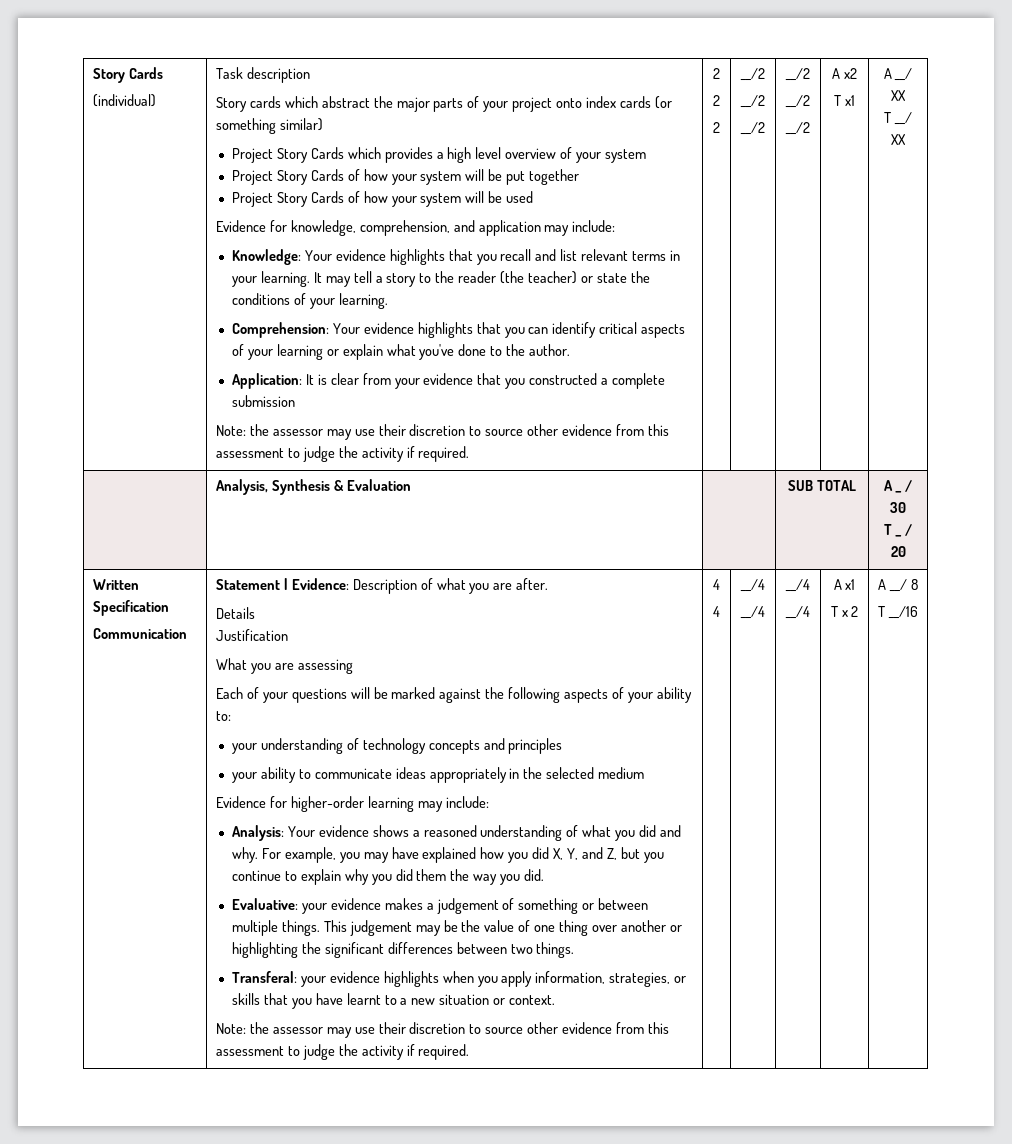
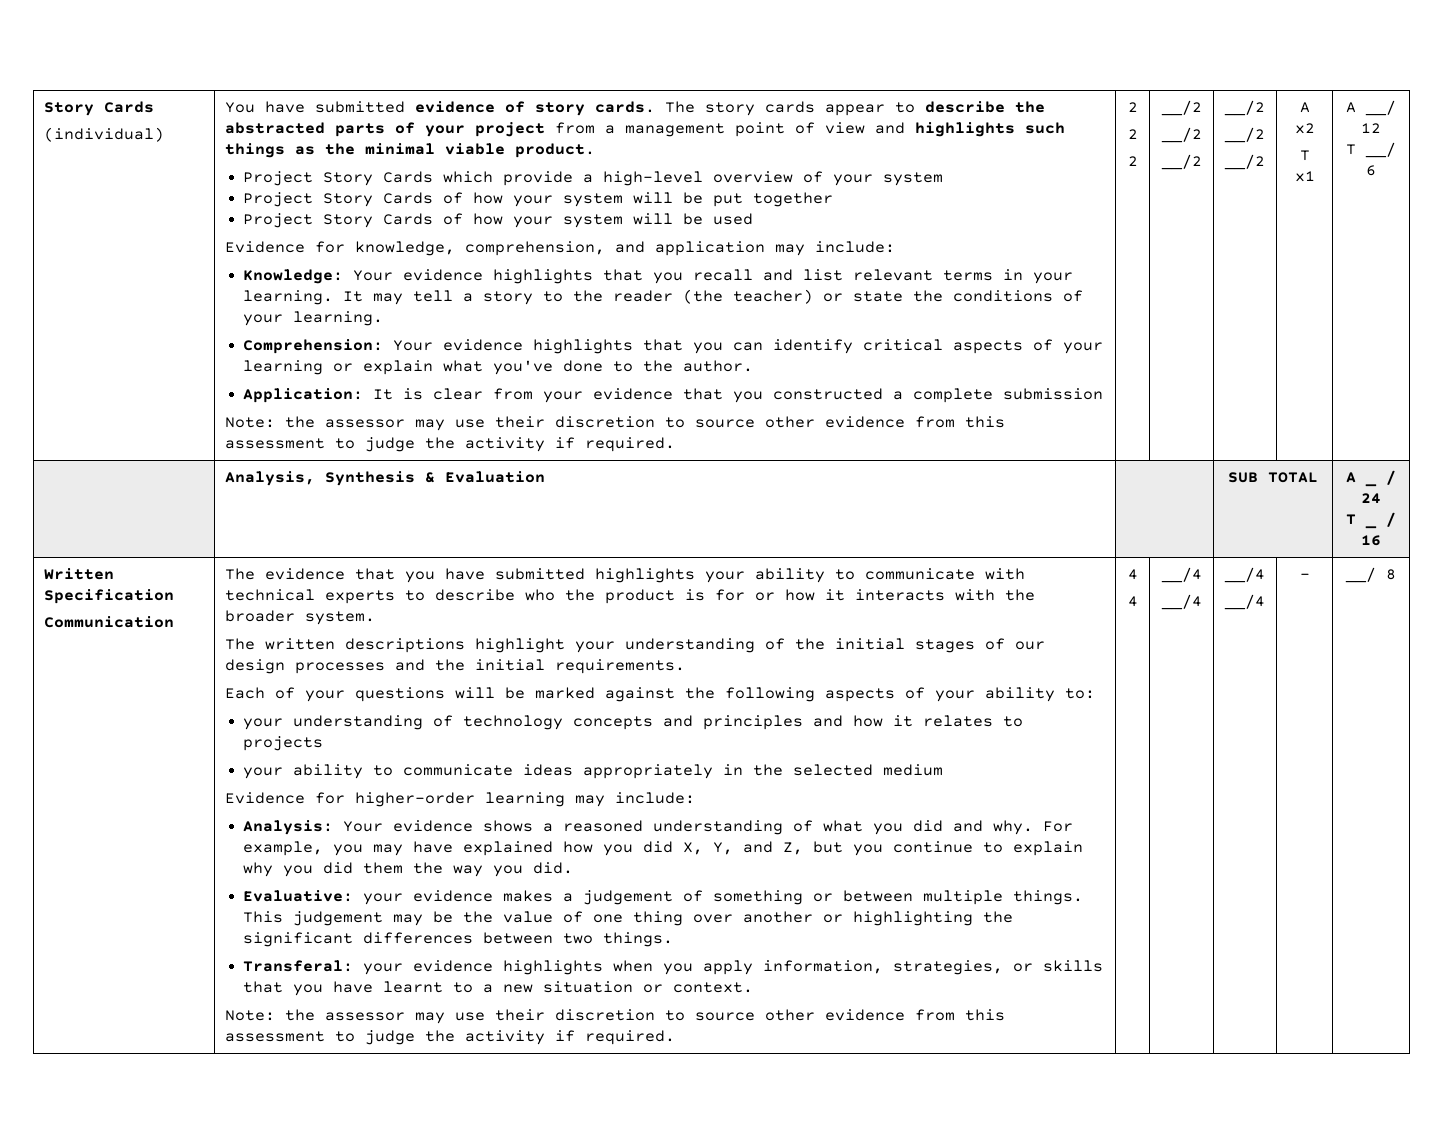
- Task description
- Story cards which abstract the major parts of your project onto index cards (or something similar)
+ You have submitted evidence of story cards. The story cards appear to describe the abstracted parts of your project from a management point of view and highlights such things as the minimal viable product.
- Project Story Cards which provides a high level overview of your system
+ Project Story Cards which provide a high-level overview of your system
- A __/ XX
+ A __/ 12
- T __/ XX
+ T __/ 6
- | Analysis, Synthesis & Evaluation | | SUB TOTAL | A _ / 30
- T _ / 20
+ | Analysis, Synthesis & Evaluation | | SUB TOTAL | A _ / 24
+ T _ / 16
- Statement | Evidence: Description of what you are after.
- Details
- Justification
- What you are assessing
+ The evidence that you have submitted highlights your ability to communicate with technical experts to describe who the product is for or how it interacts with the broader system.
+ The written descriptions highlight your understanding of the initial stages of our design processes and the initial requirements.
- your understanding of technology concepts and principles
+ your understanding of technology concepts and principles and how it relates to projects
- A x1
- T x 2 | A __/ 8
+ - | __/ 8
- T __/16

